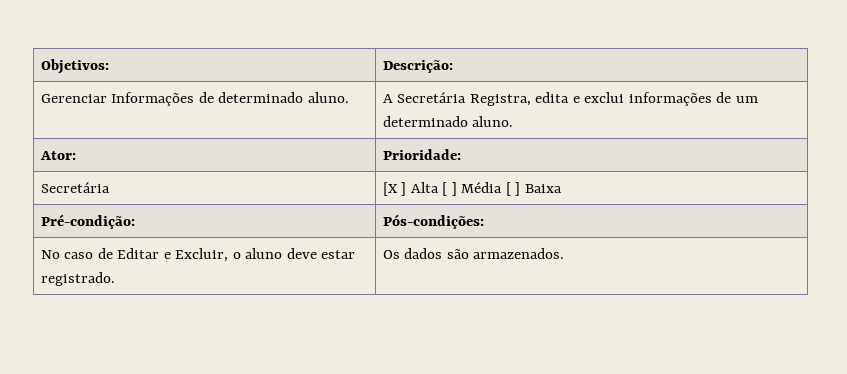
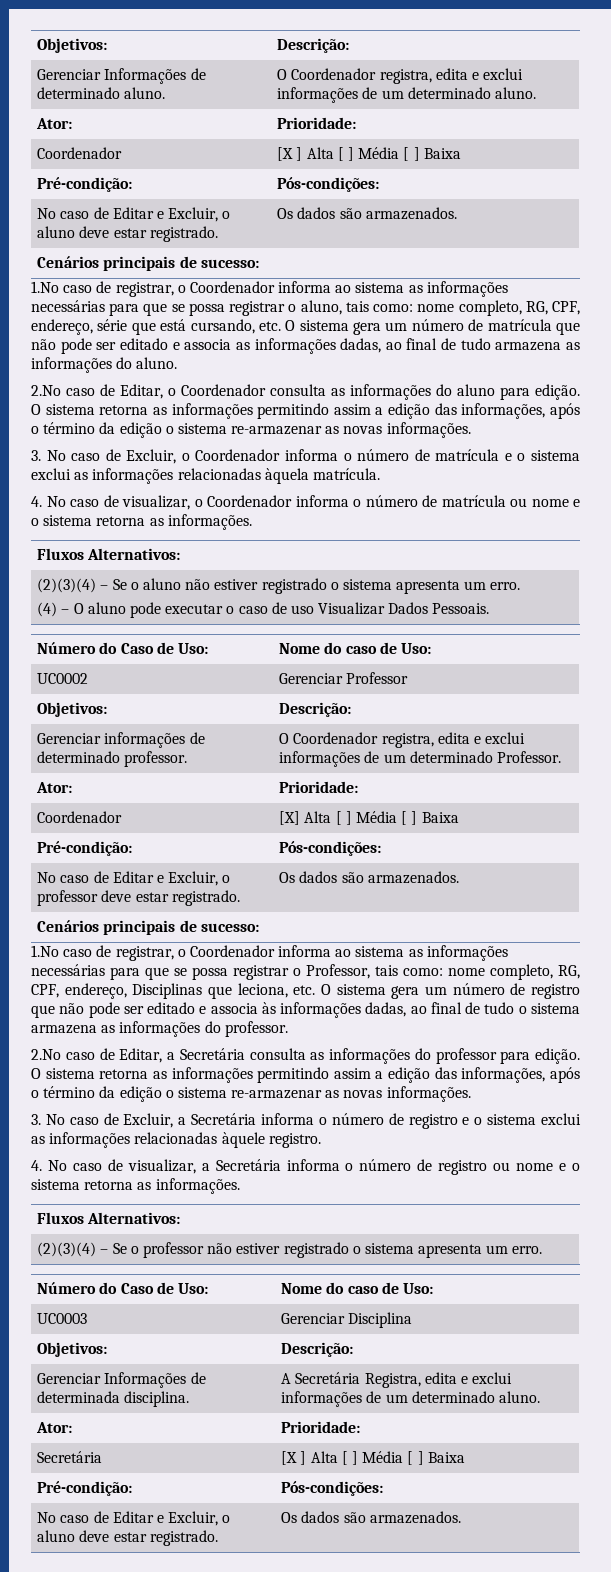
- Gerenciar Informações de determinado aluno. | A Secretária Registra, edita e exclui informações de um determinado aluno.
+ Gerenciar Informações de determinado aluno. | O Coordenador registra, edita e exclui informações de um determinado aluno.
+ Ator: | Prioridade:
+ Coordenador | [X ] Alta [ ] Média [ ] Baixa
+ Pré-condição: | Pós-condições:
+ No caso de Editar e Excluir, o aluno deve estar registrado. | Os dados são armazenados.
+ Cenários principais de sucesso:
+ 1.No caso de registrar, o Coordenador informa ao sistema as informações necessárias para que se possa registrar o aluno, tais como: nome completo, RG, CPF, endereço, série que está cursando, etc. O sistema gera um número de matrícula que não pode ser editado e associa as informações dadas, ao final de tudo armazena as informações do aluno.
+ 2.No caso de Editar, o Coordenador consulta as informações do aluno para edição. O sistema retorna as informações permitindo assim a edição das informações, após o término da edição o sistema re-armazenar as novas informações.
+ 3. No caso de Excluir, o Coordenador informa o número de matrícula e o sistema exclui as informações relacionadas àquela matrícula.
+ 4. No caso de visualizar, o Coordenador informa o número de matrícula ou nome e o sistema retorna as informações.
+ Fluxos Alternativos:
+ (2)(3)(4) – Se o aluno não estiver registrado o sistema apresenta um erro.
+ (4) – O aluno pode executar o caso de uso Visualizar Dados Pessoais.
+ Número do Caso de Uso: | Nome do caso de Uso:
+ UC0002 | Gerenciar Professor
+ Objetivos: | Descrição:
+ Gerenciar informações de determinado professor. | O Coordenador registra, edita e exclui informações de um determinado Professor.
+ Ator: | Prioridade:
+ Coordenador | [X] Alta [ ] Média [ ] Baixa
+ Pré-condição: | Pós-condições:
+ No caso de Editar e Excluir, o professor deve estar registrado. | Os dados são armazenados.
+ Cenários principais de sucesso:
+ 1.No caso de registrar, o Coordenador informa ao sistema as informações necessárias para que se possa registrar o Professor, tais como: nome completo, RG, CPF, endereço, Disciplinas que leciona, etc. O sistema gera um número de registro que não pode ser editado e associa às informações dadas, ao final de tudo o sistema armazena as informações do professor.
+ 2.No caso de Editar, a Secretária consulta as informações do professor para edição. O sistema retorna as informações permitindo assim a edição das informações, após o término da edição o sistema re-armazenar as novas informações.
+ 3. No caso de Excluir, a Secretária informa o número de registro e o sistema exclui as informações relacionadas àquele registro.
+ 4. No caso de visualizar, a Secretária informa o número de registro ou nome e o sistema retorna as informações.
+ Fluxos Alternativos:
+ (2)(3)(4) – Se o professor não estiver registrado o sistema apresenta um erro.
+ Número do Caso de Uso: | Nome do caso de Uso:
+ UC0003 | Gerenciar Disciplina
+ Objetivos: | Descrição:
+ Gerenciar Informações de determinada disciplina. | A Secretária Registra, edita e exclui informações de um determinado aluno.

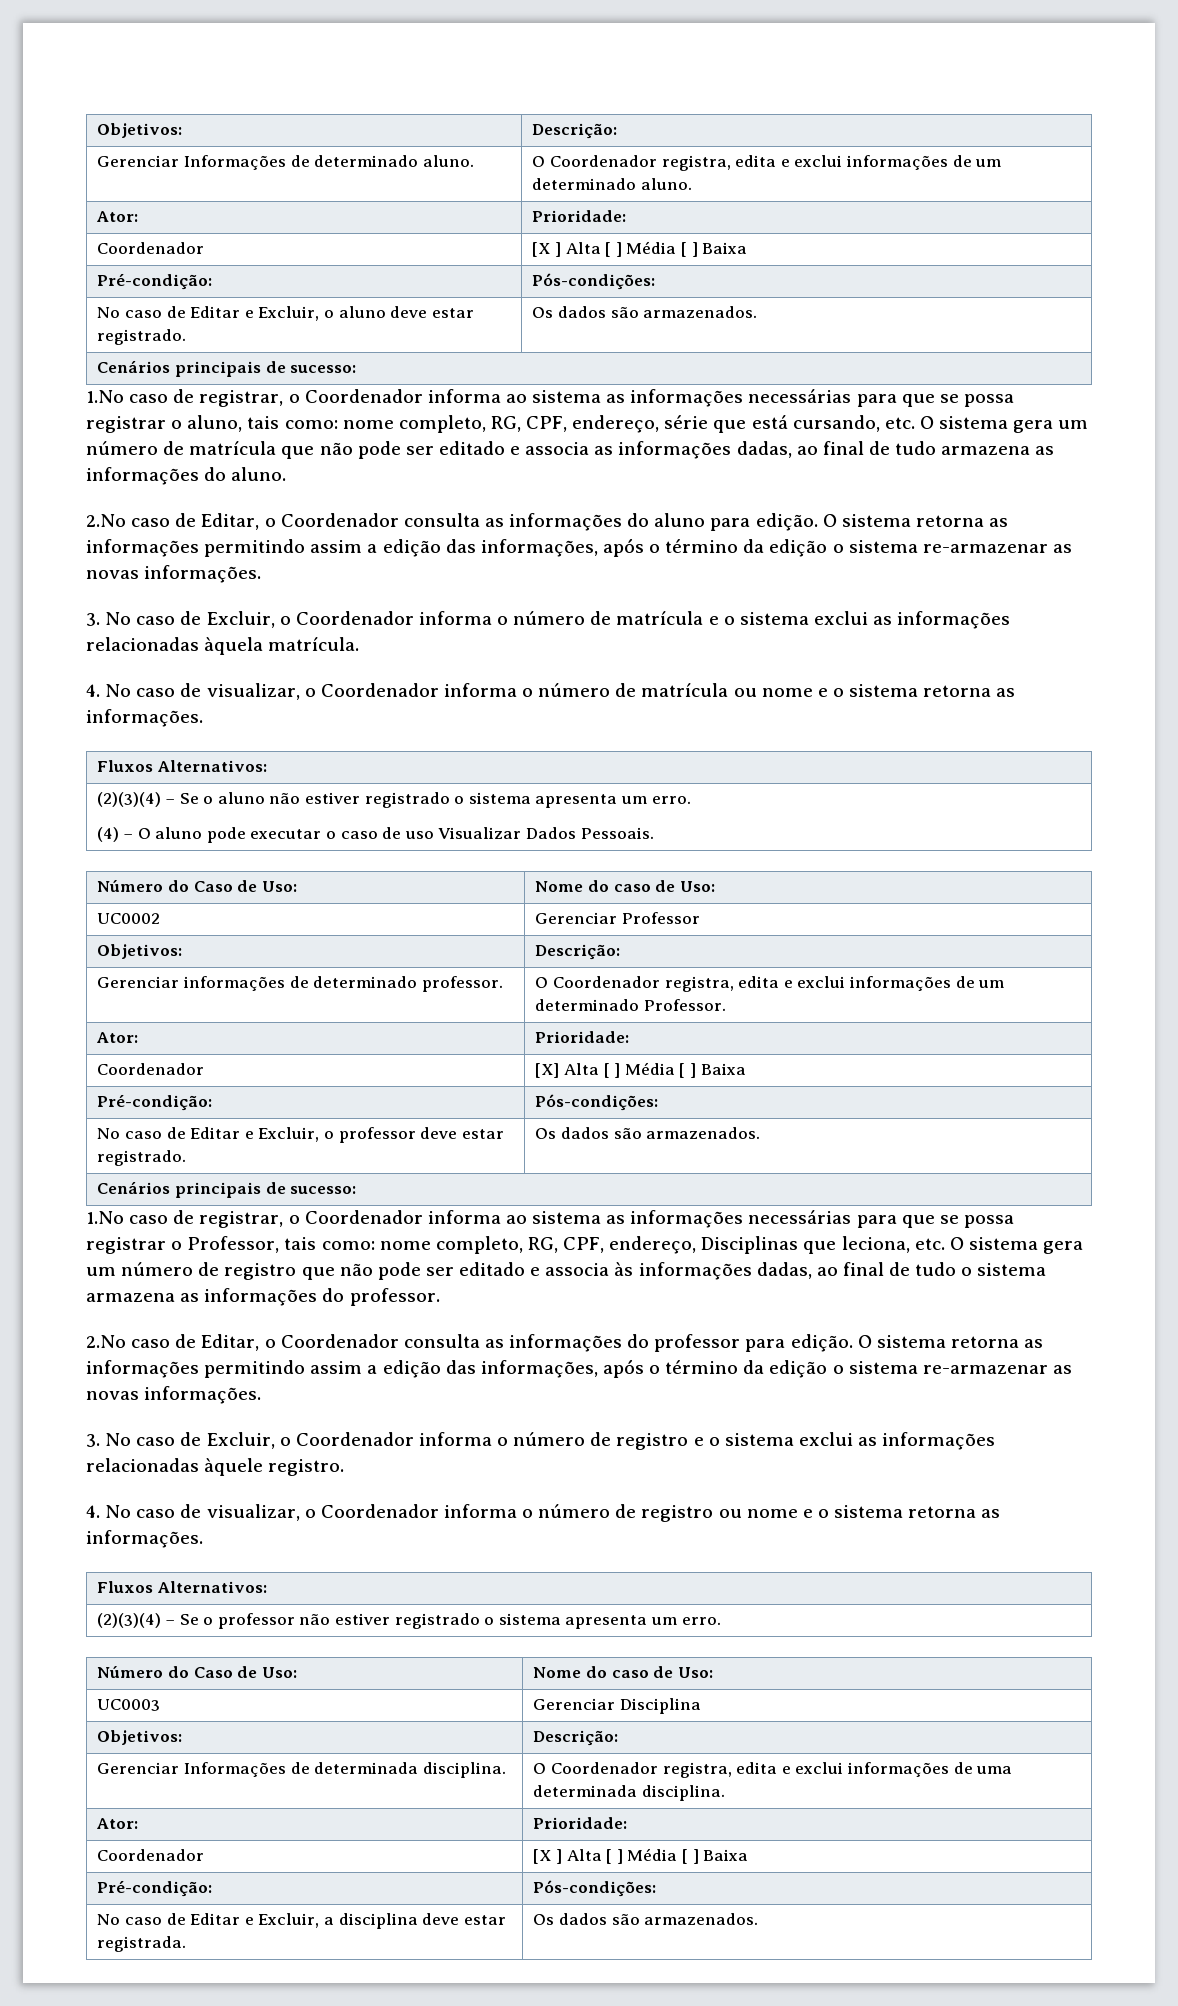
- 2.No caso de Editar, a Secretária consulta as informações do professor para edição.
+ 2.No caso de Editar, o Coordenador consulta as informações do professor para edição.
- 3. No caso de Excluir, a Secretária informa o número de registro e o sistema exclui as informações relacionadas àquele registro.
+ 3. No caso de Excluir, o Coordenador informa o número de registro e o sistema exclui as informações relacionadas àquele registro.
- 4. No caso de visualizar, a Secretária informa o número de registro ou nome e o sistema retorna as informações.
+ 4. No caso de visualizar, o Coordenador informa o número de registro ou nome e o sistema retorna as informações.
- Gerenciar Informações de determinada disciplina. | A Secretária Registra, edita e exclui informações de um determinado aluno.
+ Gerenciar Informações de determinada disciplina. | O Coordenador registra, edita e exclui informações de uma determinada disciplina.
  Ator: | Prioridade:
- Secretária | [X ] Alta [ ] Média [ ] Baixa
+ Coordenador | [X ] Alta [ ] Média [ ] Baixa
  Pré-condição: | Pós-condições:
- No caso de Editar e Excluir, o aluno deve estar registrado. | Os dados são armazenados.
+ No caso de Editar e Excluir, a disciplina deve estar registrada. | Os dados são armazenados.

